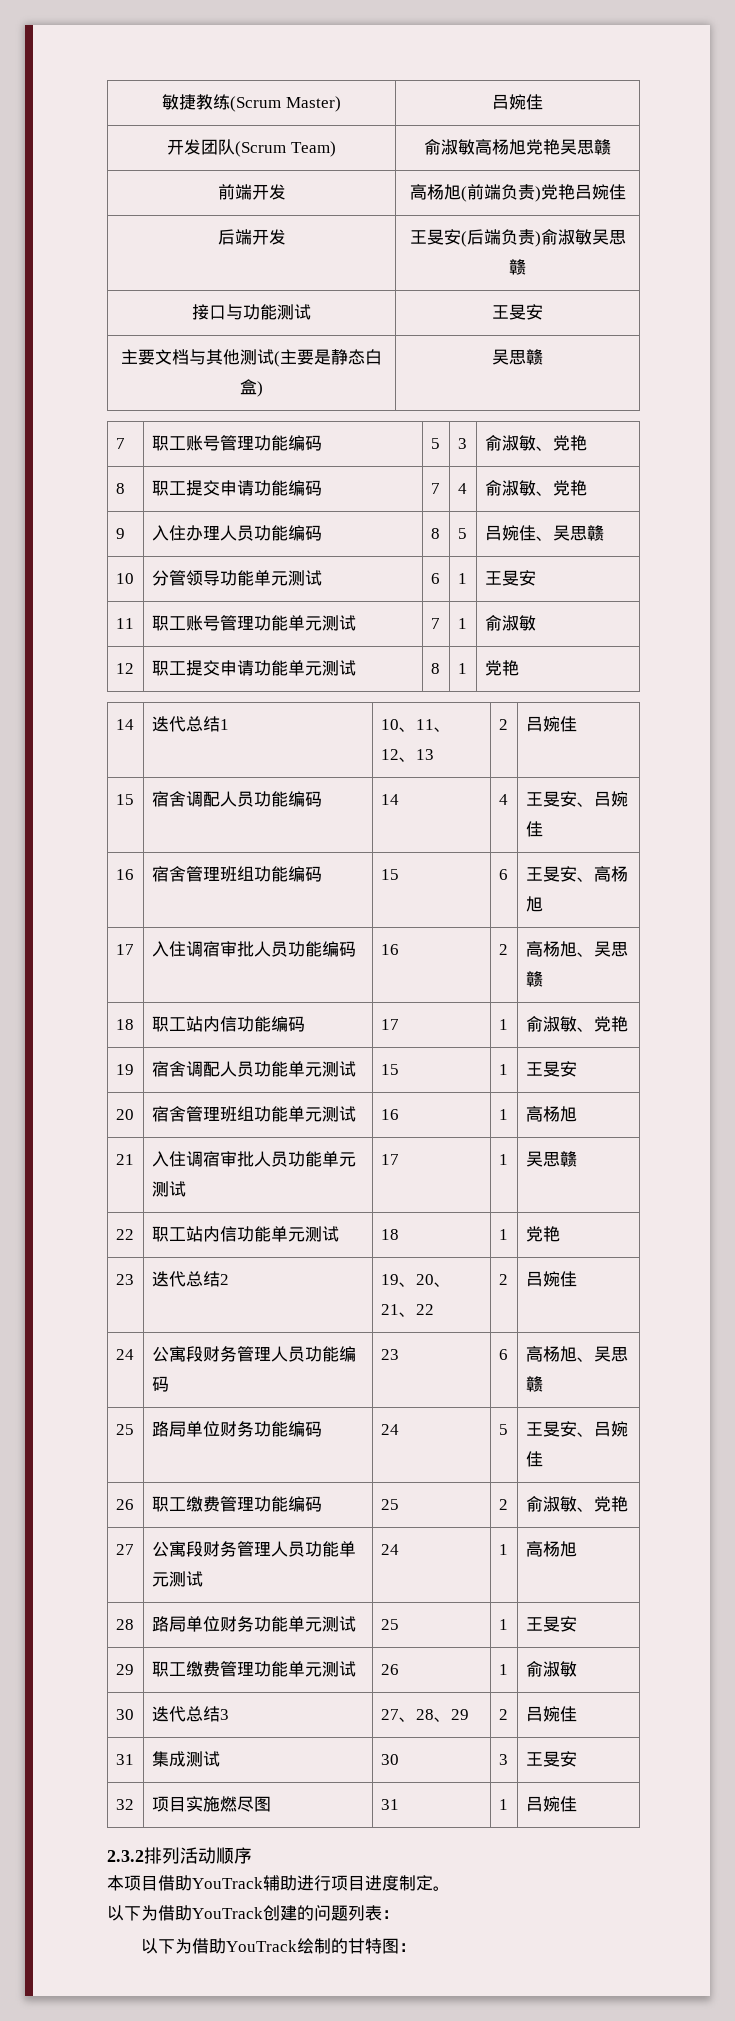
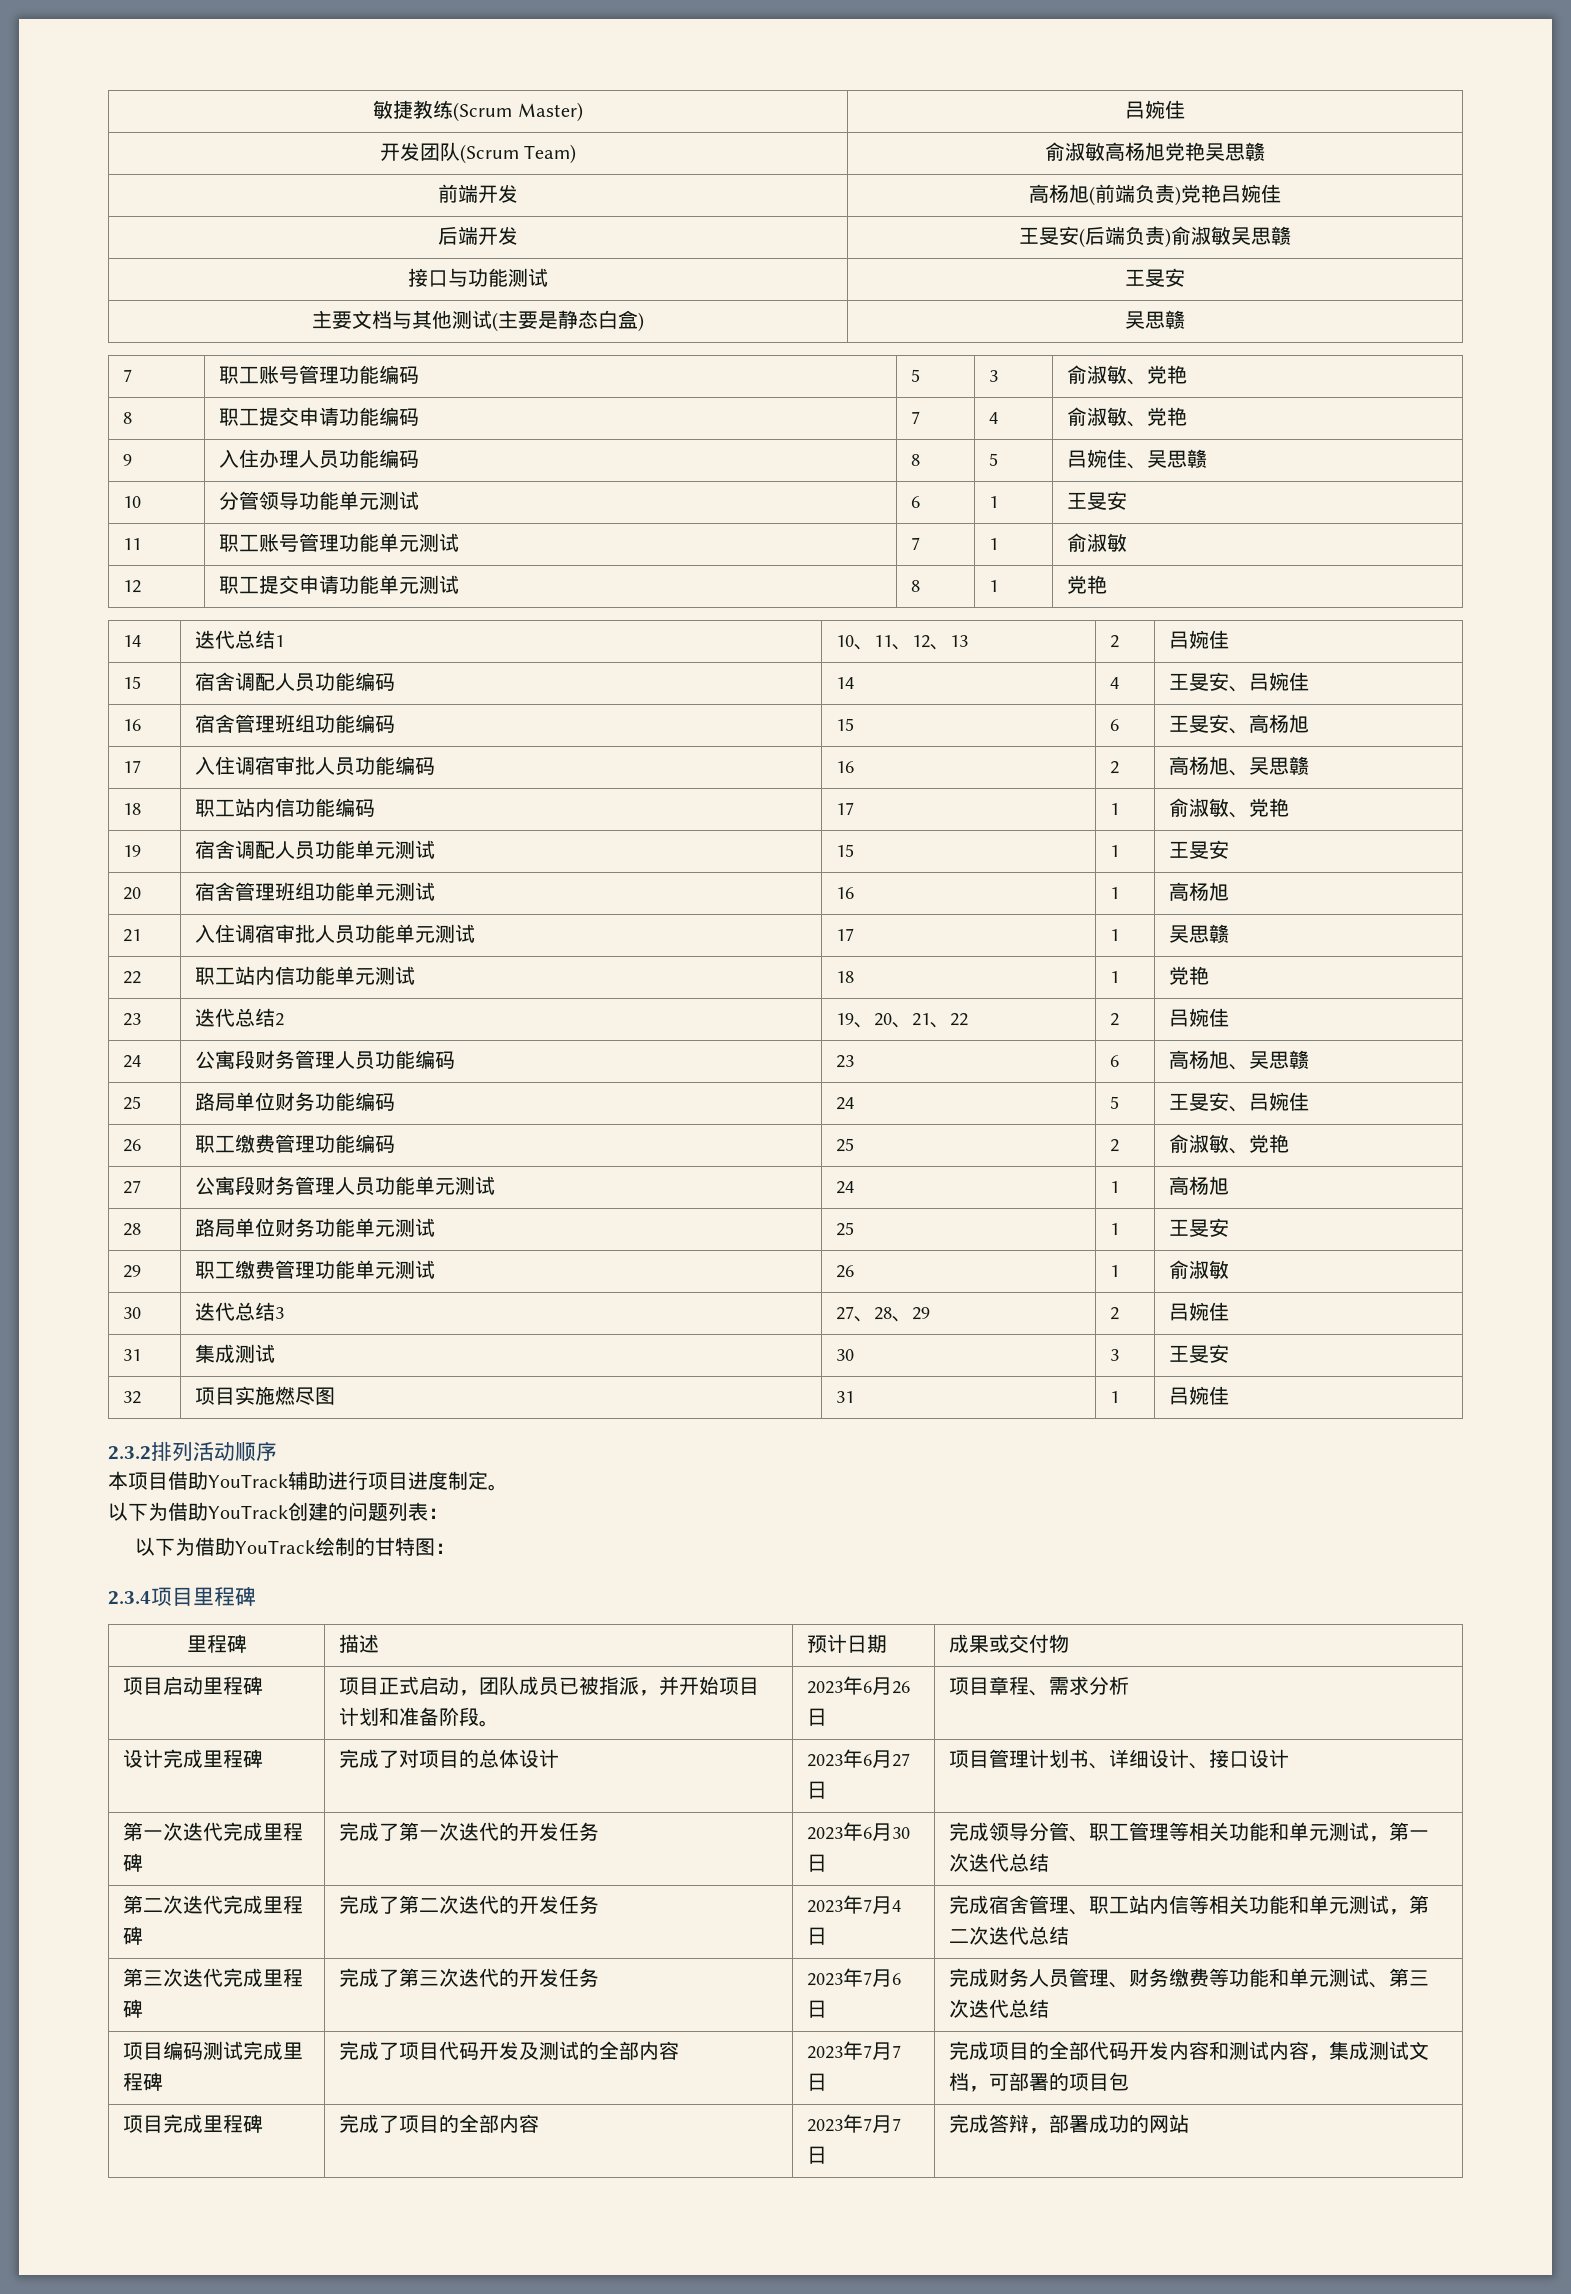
+ 2.3.4项目里程碑
+ 里程碑 | 描述 | 预计日期 | 成果或交付物
+ 项目启动里程碑 | 项目正式启动，团队成员已被指派，并开始项目计划和准备阶段。 | 2023年6月26日 | 项目章程、需求分析
+ 设计完成里程碑 | 完成了对项目的总体设计 | 2023年6月27日 | 项目管理计划书、详细设计、接口设计
+ 第一次迭代完成里程碑 | 完成了第一次迭代的开发任务 | 2023年6月30日 | 完成领导分管、职工管理等相关功能和单元测试，第一次迭代总结
+ 第二次迭代完成里程碑 | 完成了第二次迭代的开发任务 | 2023年7月4日 | 完成宿舍管理、职工站内信等相关功能和单元测试，第二次迭代总结
+ 第三次迭代完成里程碑 | 完成了第三次迭代的开发任务 | 2023年7月6日 | 完成财务人员管理、财务缴费等功能和单元测试、第三次迭代总结
+ 项目编码测试完成里程碑 | 完成了项目代码开发及测试的全部内容 | 2023年7月7日 | 完成项目的全部代码开发内容和测试内容，集成测试文档，可部署的项目包
+ 项目完成里程碑 | 完成了项目的全部内容 | 2023年7月7日 | 完成答辩，部署成功的网站

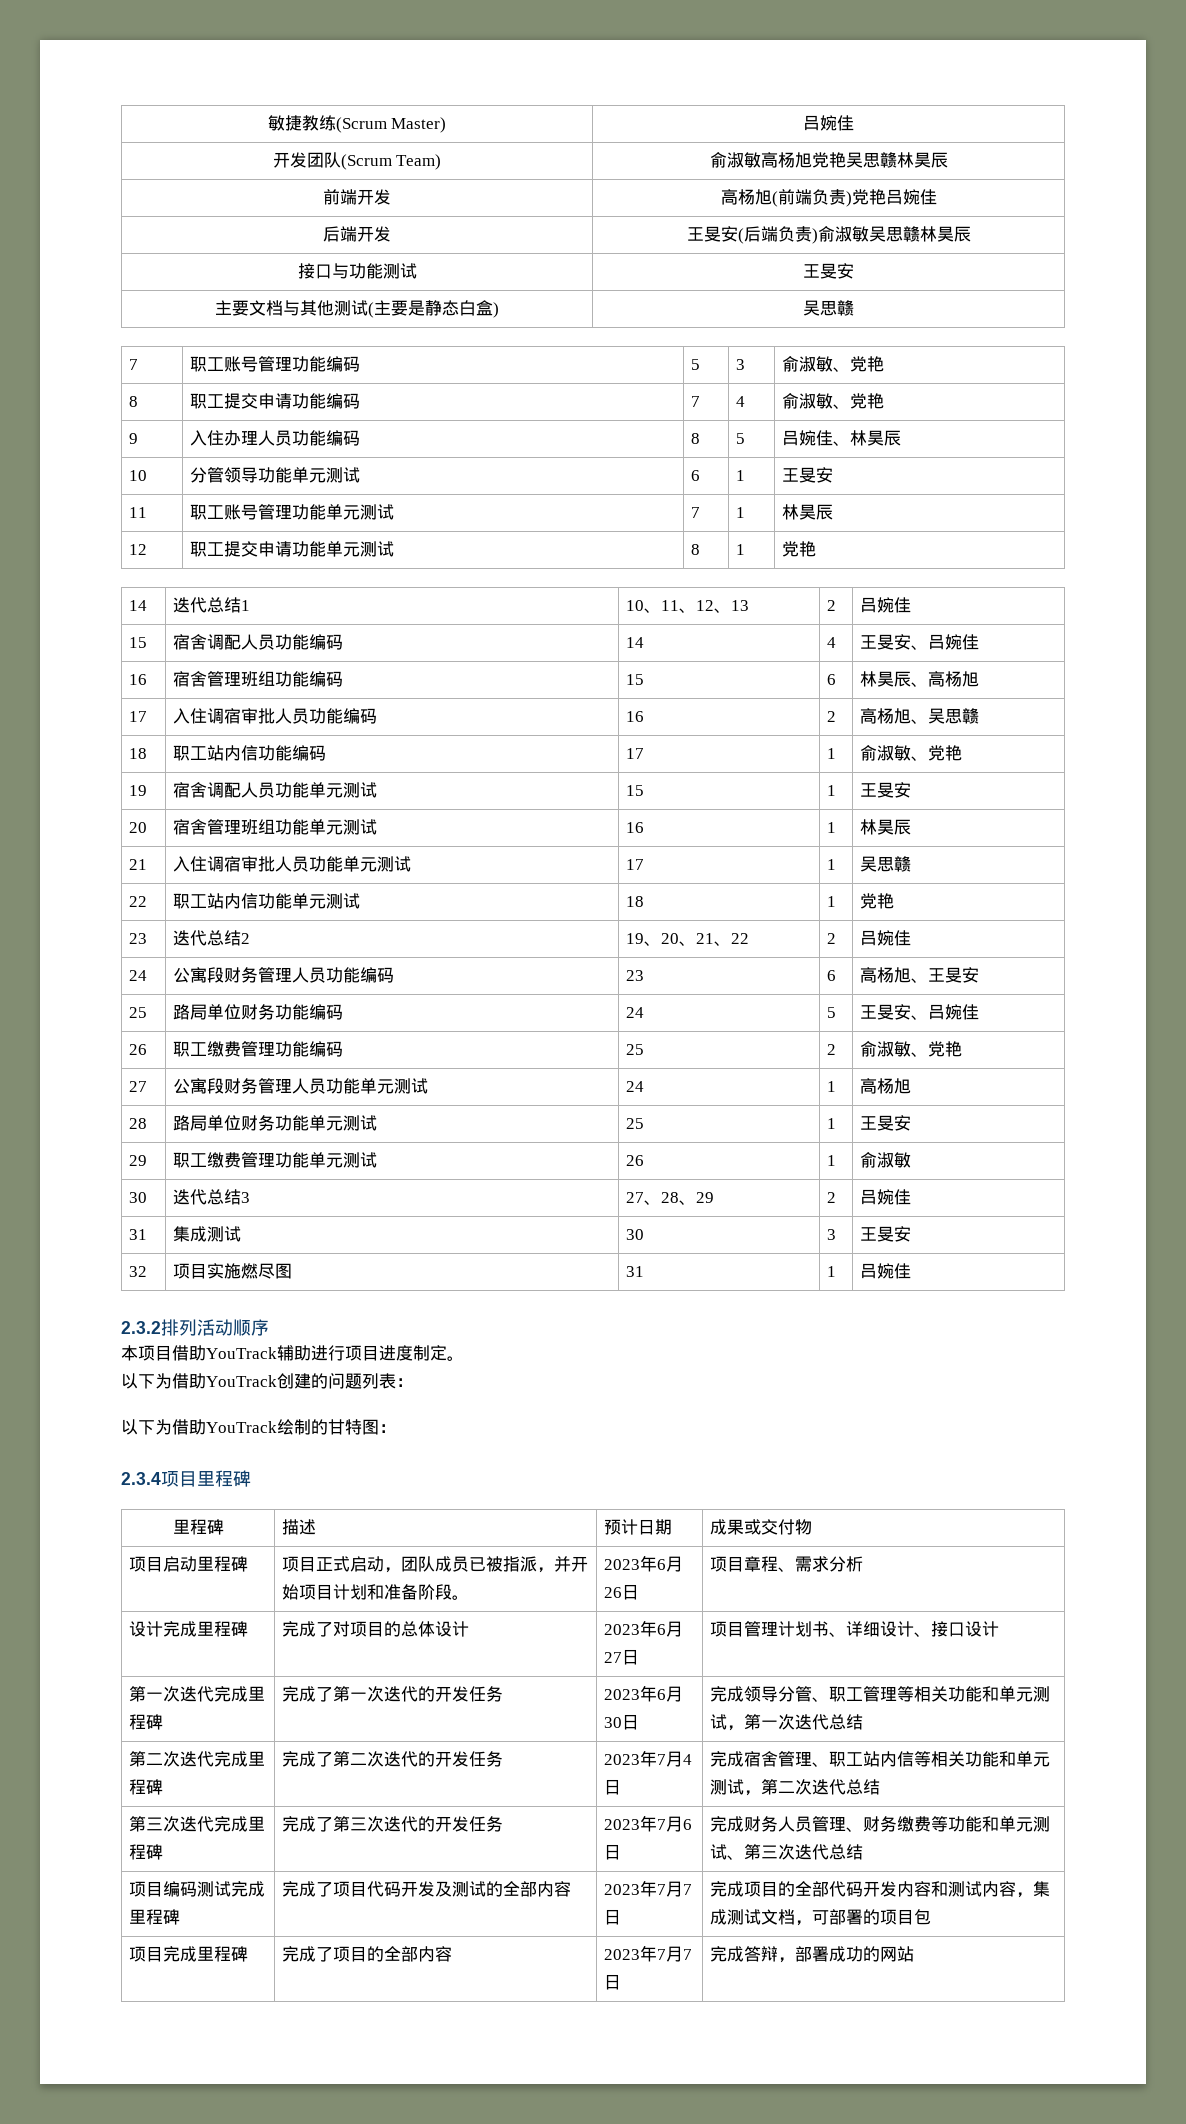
- 开发团队(Scrum Team) | 俞淑敏高杨旭党艳吴思赣
+ 开发团队(Scrum Team) | 俞淑敏高杨旭党艳吴思赣林昊辰
- 后端开发 | 王旻安(后端负责)俞淑敏吴思赣
+ 后端开发 | 王旻安(后端负责)俞淑敏吴思赣林昊辰
- 9 | 入住办理人员功能编码 | 8 | 5 | 吕婉佳、吴思赣
+ 9 | 入住办理人员功能编码 | 8 | 5 | 吕婉佳、林昊辰
- 11 | 职工账号管理功能单元测试 | 7 | 1 | 俞淑敏
+ 11 | 职工账号管理功能单元测试 | 7 | 1 | 林昊辰
- 16 | 宿舍管理班组功能编码 | 15 | 6 | 王旻安、高杨旭
+ 16 | 宿舍管理班组功能编码 | 15 | 6 | 林昊辰、高杨旭
- 20 | 宿舍管理班组功能单元测试 | 16 | 1 | 高杨旭
+ 20 | 宿舍管理班组功能单元测试 | 16 | 1 | 林昊辰
- 24 | 公寓段财务管理人员功能编码 | 23 | 6 | 高杨旭、吴思赣
+ 24 | 公寓段财务管理人员功能编码 | 23 | 6 | 高杨旭、王旻安

